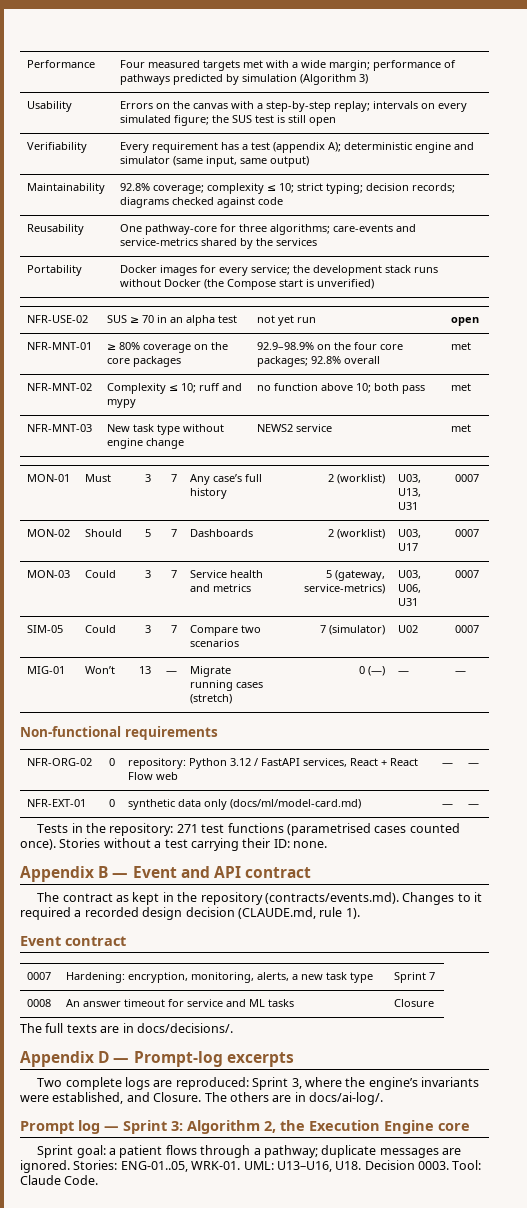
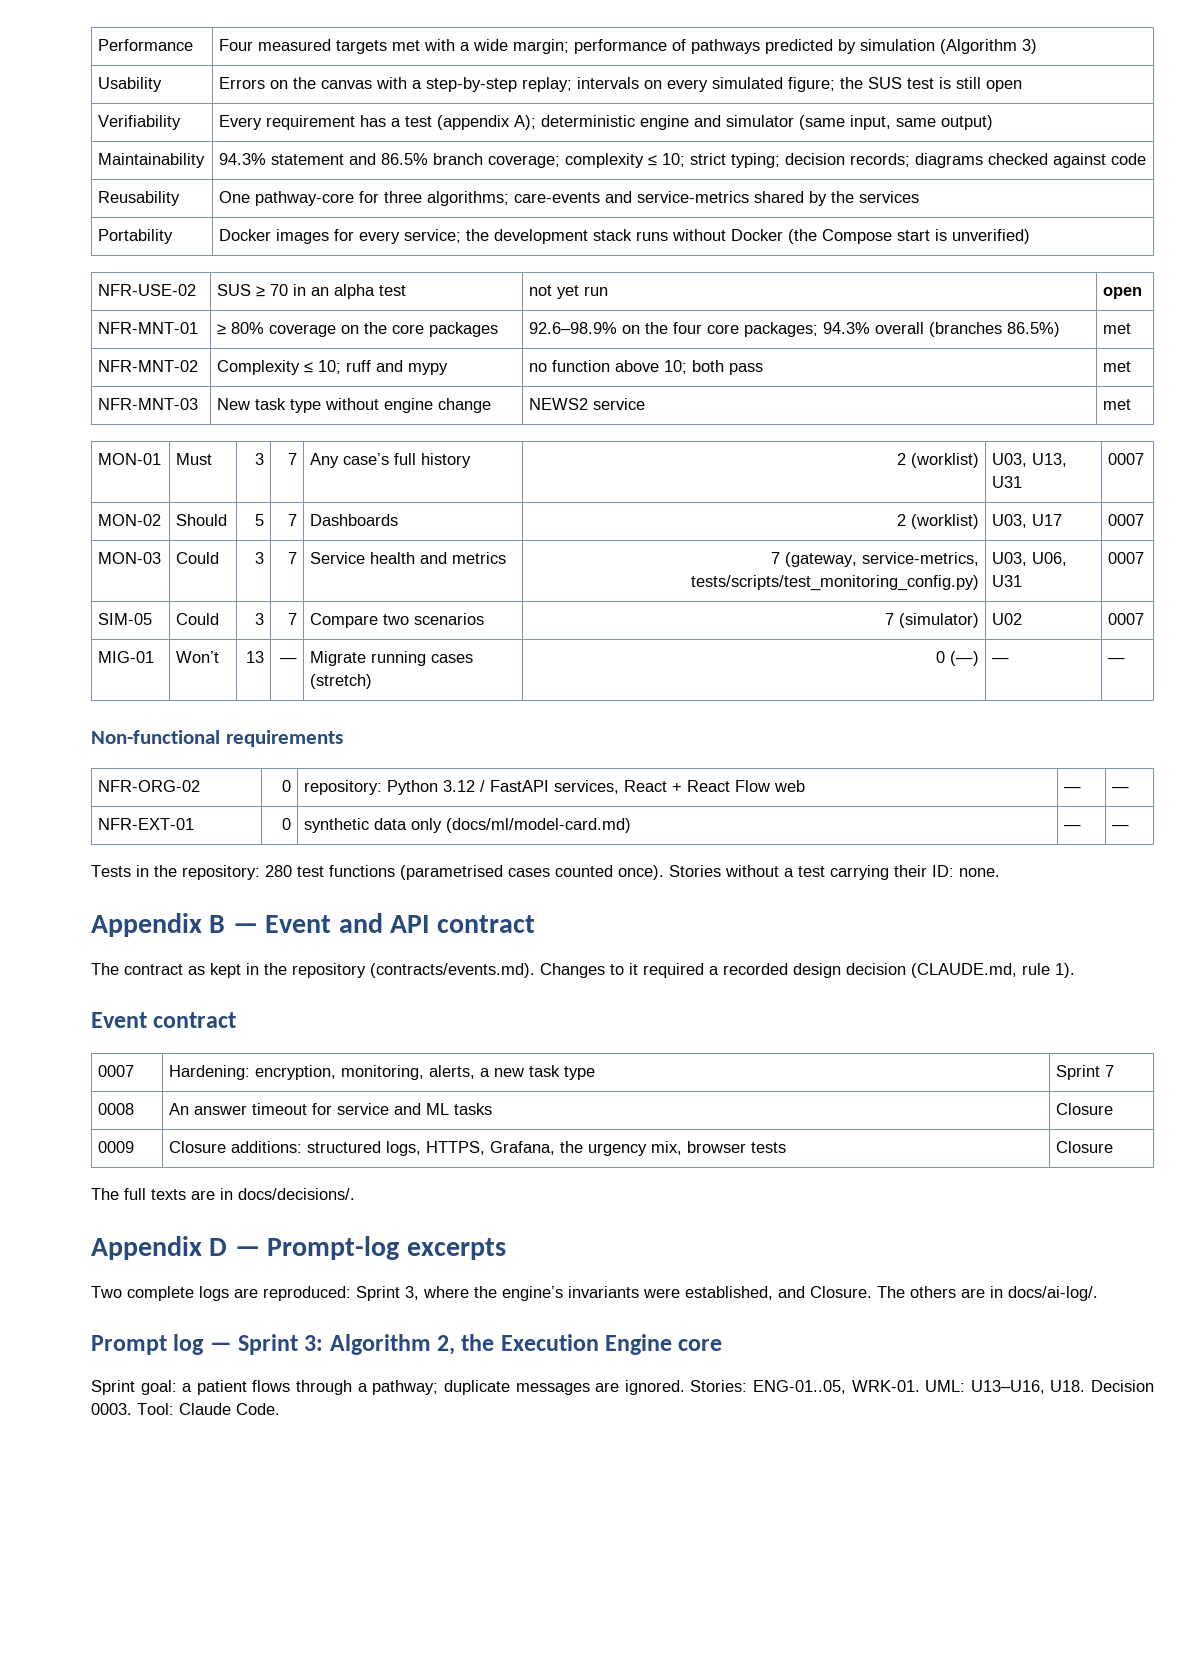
- Maintainability | 92.8% coverage; complexity ≤ 10; strict typing; decision records; diagrams checked against code
+ Maintainability | 94.3% statement and 86.5% branch coverage; complexity ≤ 10; strict typing; decision records; diagrams checked against code
- NFR-MNT-01 | ≥ 80% coverage on the core packages | 92.9–98.9% on the four core packages; 92.8% overall | met
+ NFR-MNT-01 | ≥ 80% coverage on the core packages | 92.6–98.9% on the four core packages; 94.3% overall (branches 86.5%) | met
- MON-03 | Could | 3 | 7 | Service health and metrics | 5 (gateway, service-metrics) | U03, U06, U31 | 0007
+ MON-03 | Could | 3 | 7 | Service health and metrics | 7 (gateway, service-metrics, tests/scripts/test_monitoring_config.py) | U03, U06, U31 | 0007
- Tests in the repository: 271 test functions (parametrised cases counted once).
+ Tests in the repository: 280 test functions (parametrised cases counted once).
+ 0009 | Closure additions: structured logs, HTTPS, Grafana, the urgency mix, browser tests | Closure

